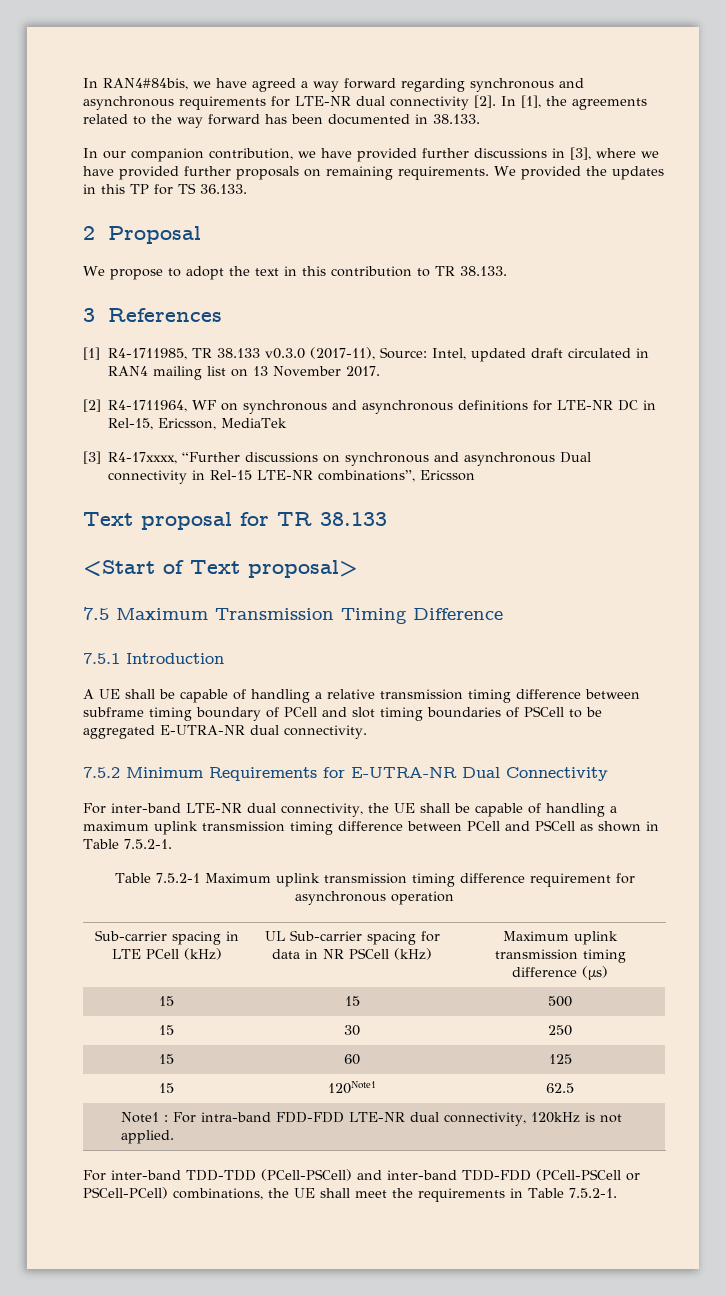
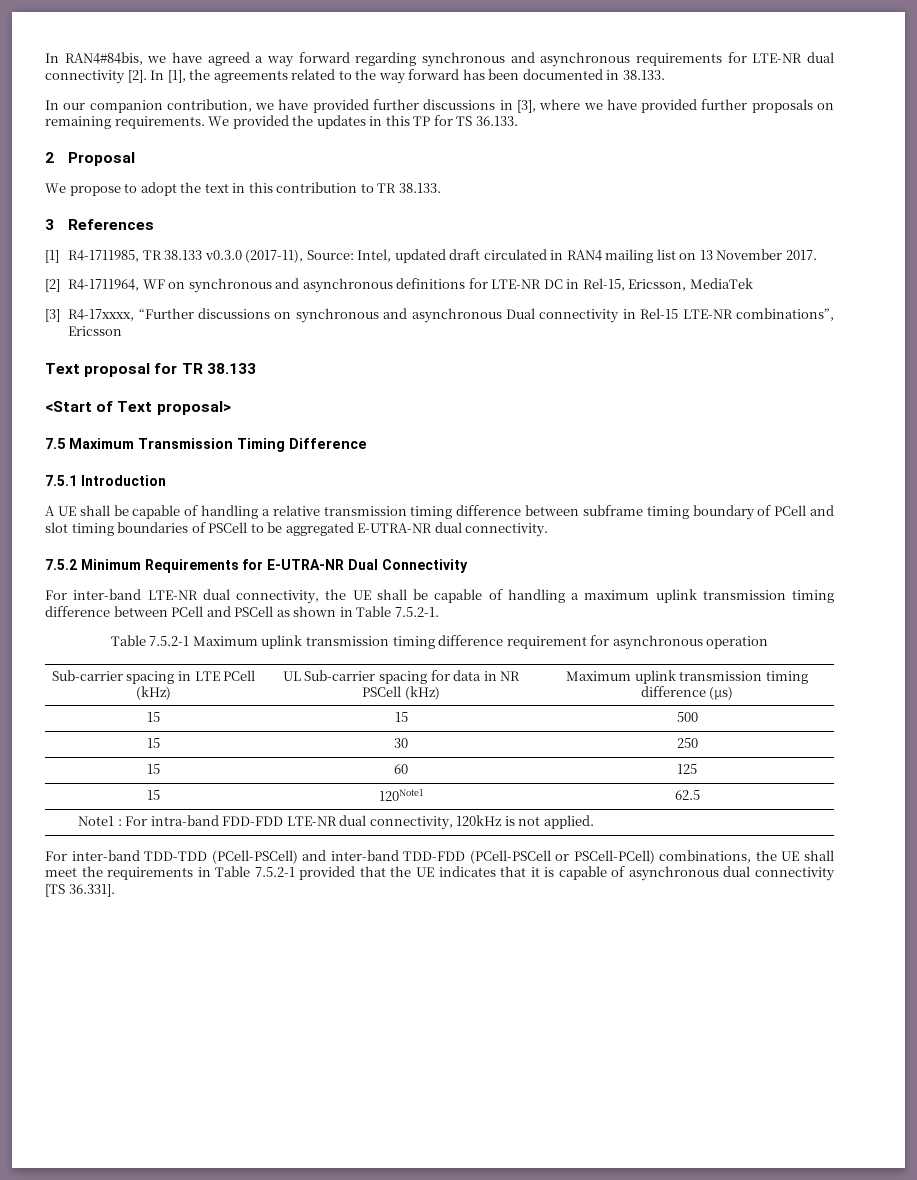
- For inter-band TDD-TDD (PCell-PSCell) and inter-band TDD-FDD (PCell-PSCell or PSCell-PCell) combinations, the UE shall meet the requirements in Table 7.5.2-1.
+ For inter-band TDD-TDD (PCell-PSCell) and inter-band TDD-FDD (PCell-PSCell or PSCell-PCell) combinations, the UE shall meet the requirements in Table 7.5.2-1 provided that the UE indicates that it is capable of asynchronous dual connectivity [TS 36.331].

